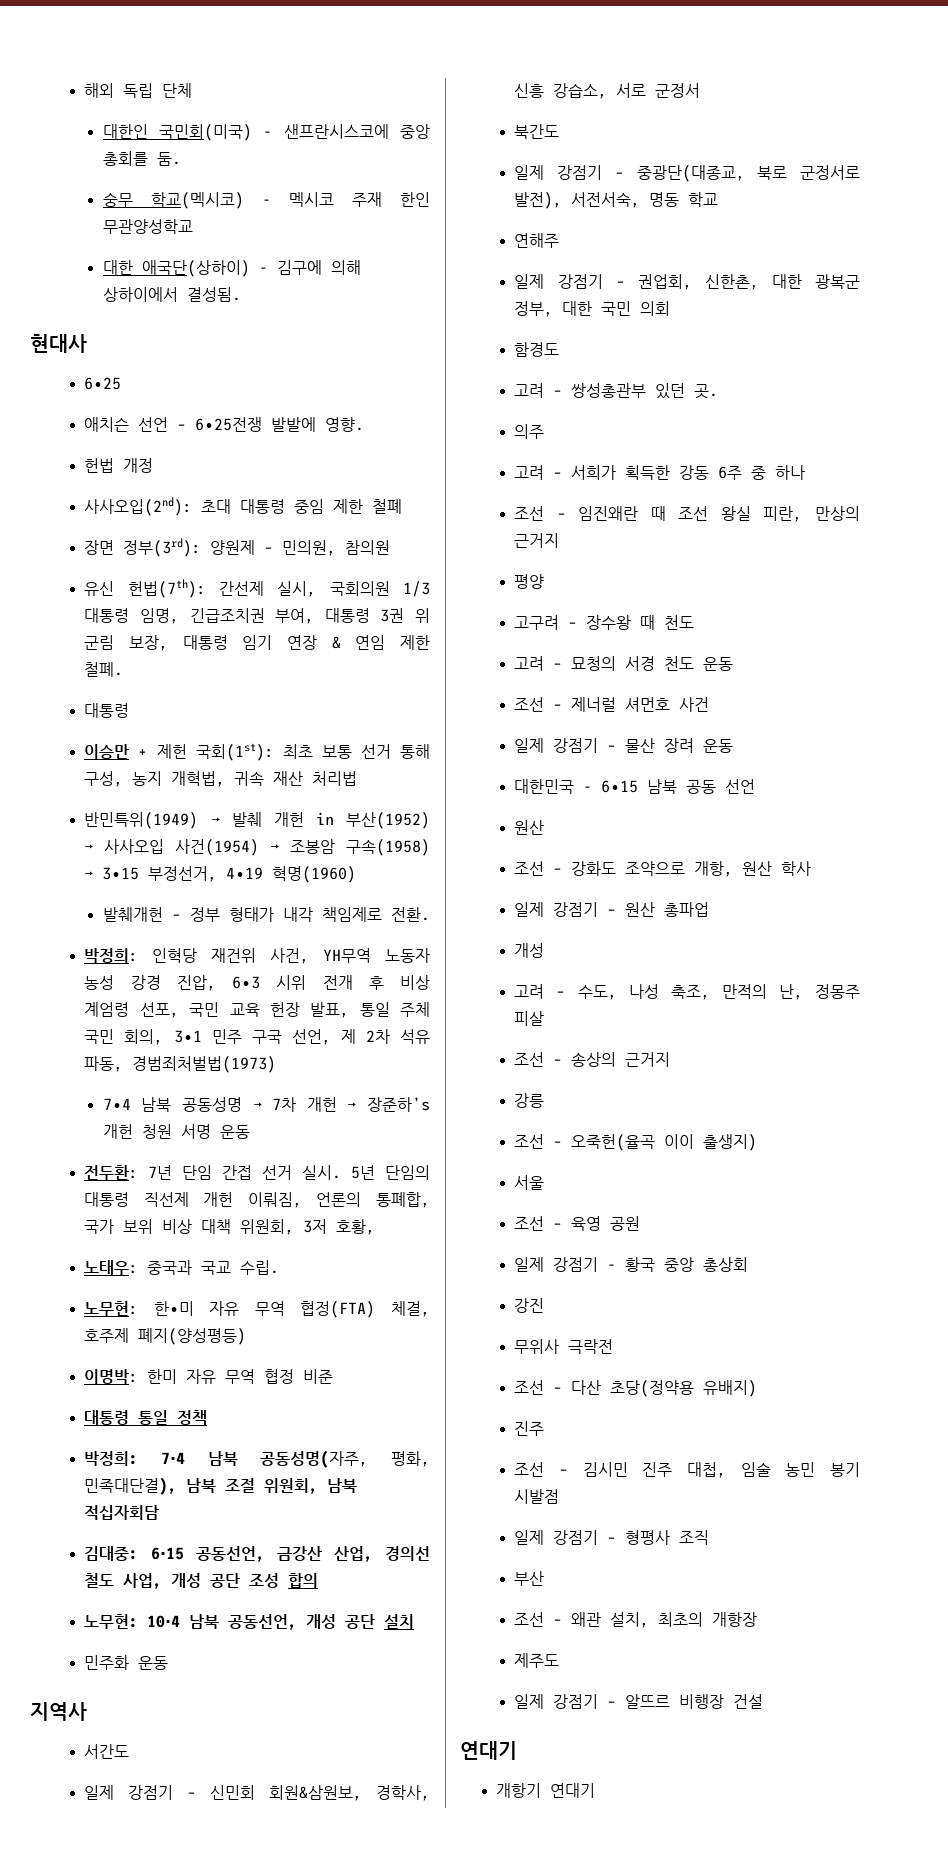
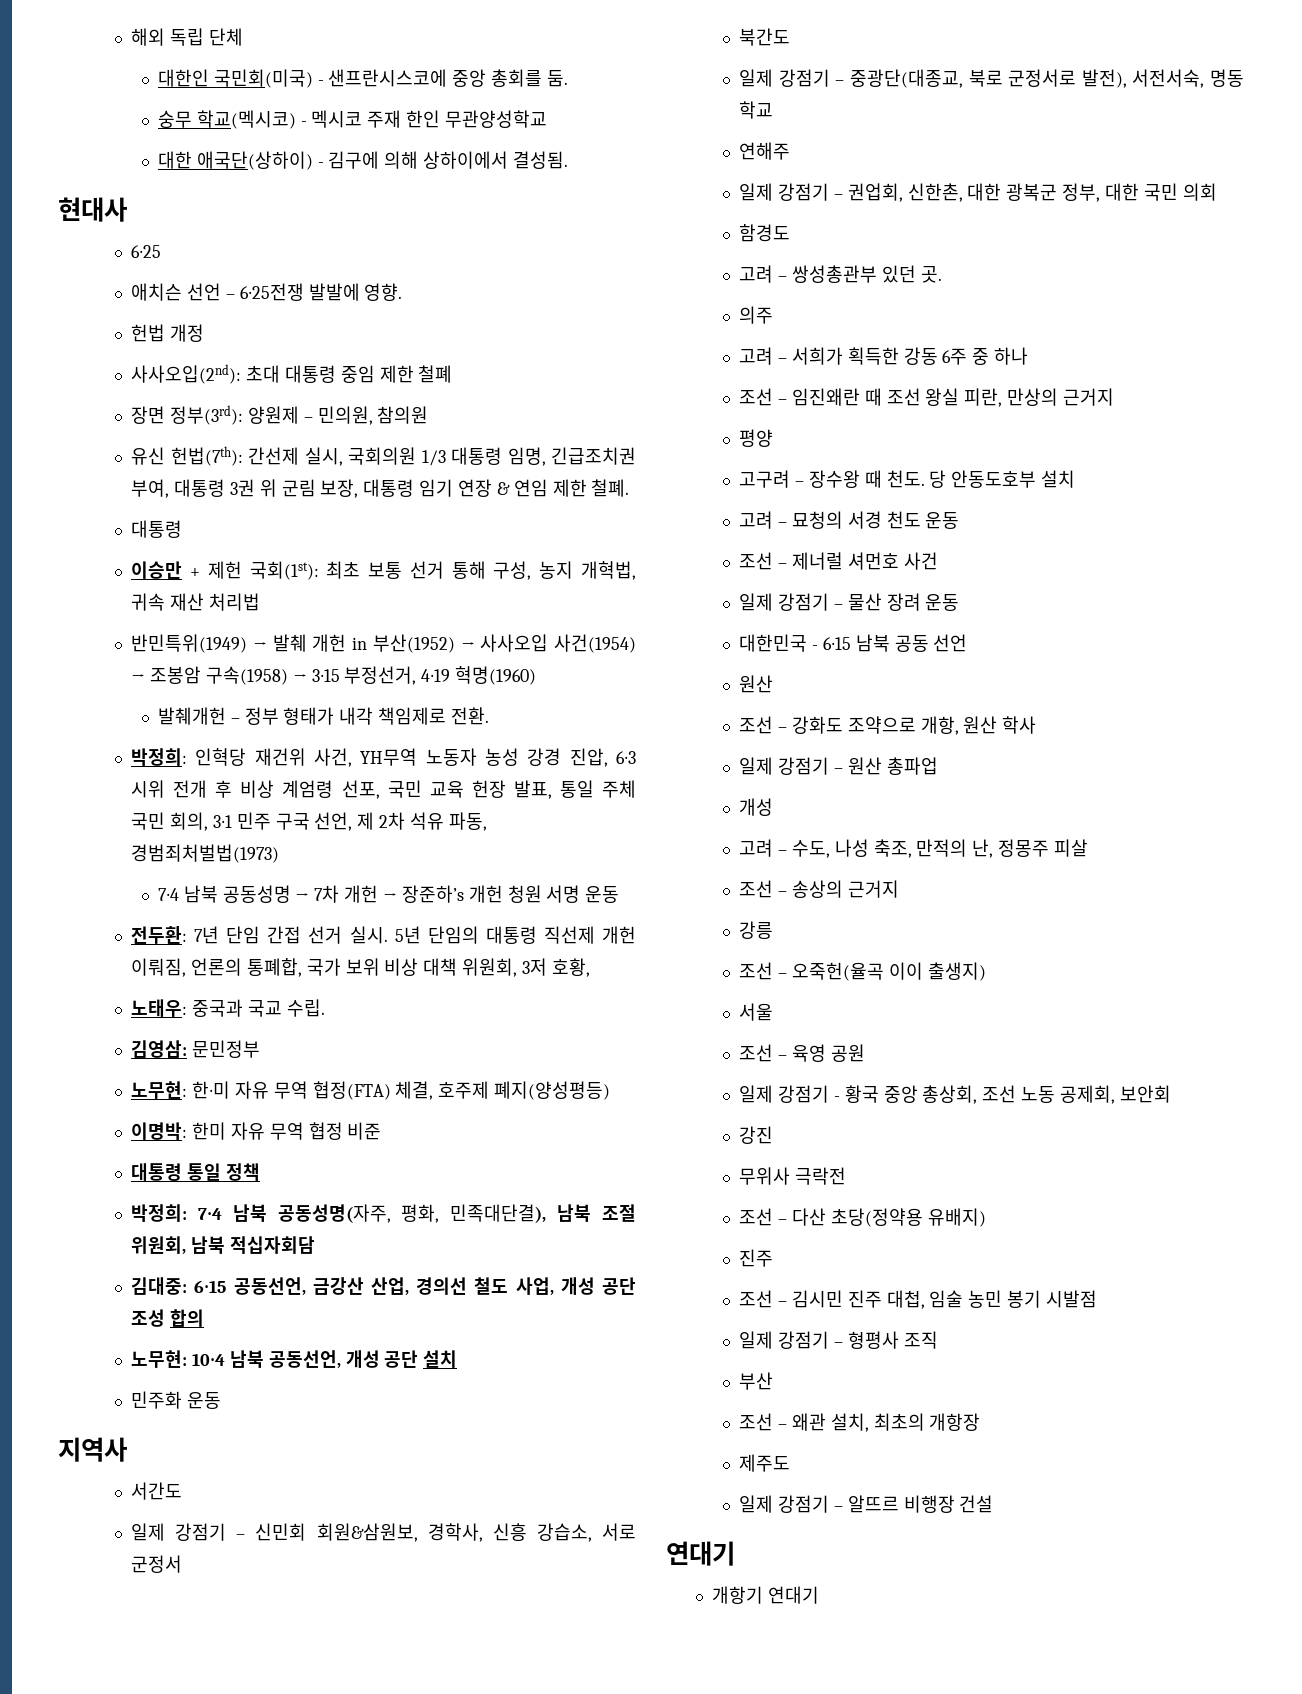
+ 김영삼: 문민정부
- 고구려 – 장수왕 때 천도
+ 고구려 – 장수왕 때 천도. 당 안동도호부 설치
- 일제 강점기 - 황국 중앙 총상회
+ 일제 강점기 - 황국 중앙 총상회, 조선 노동 공제회, 보안회

